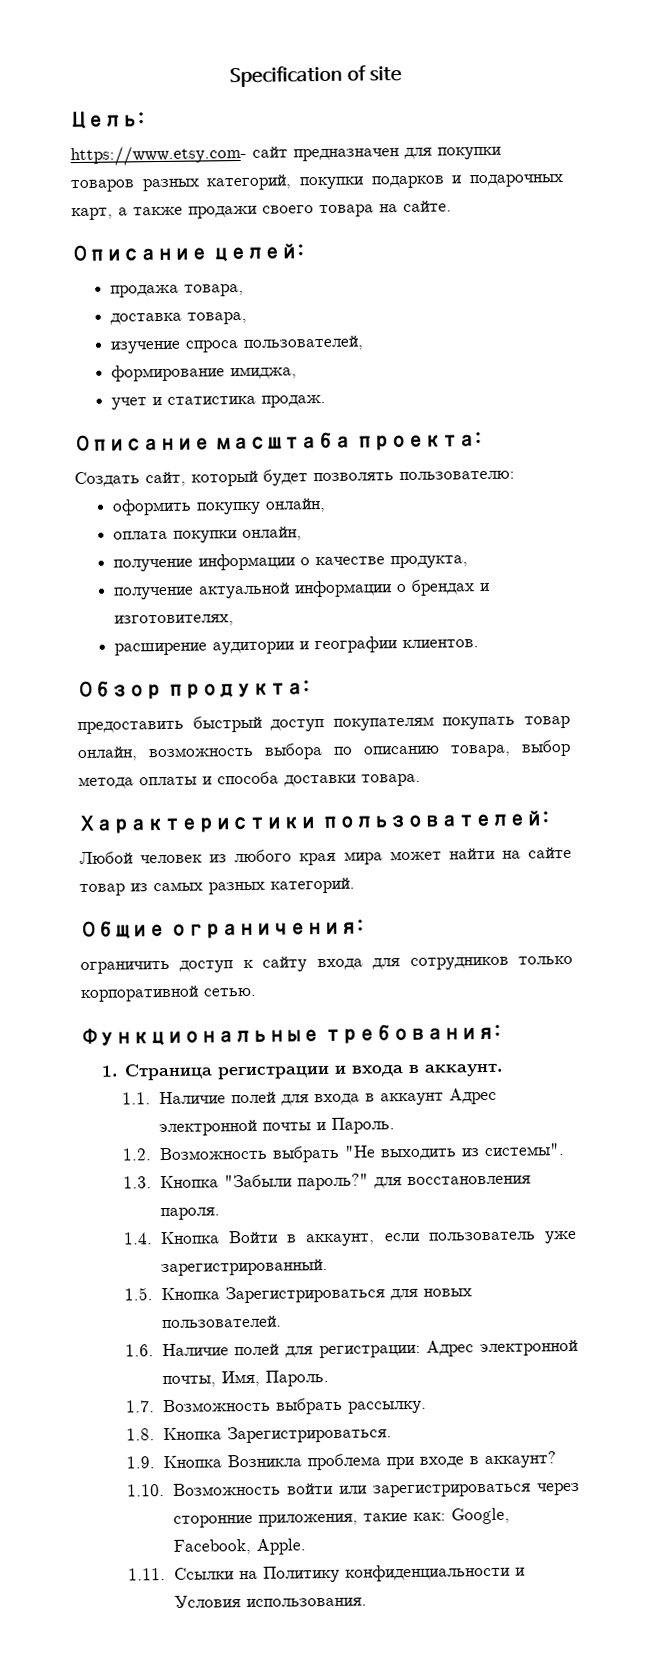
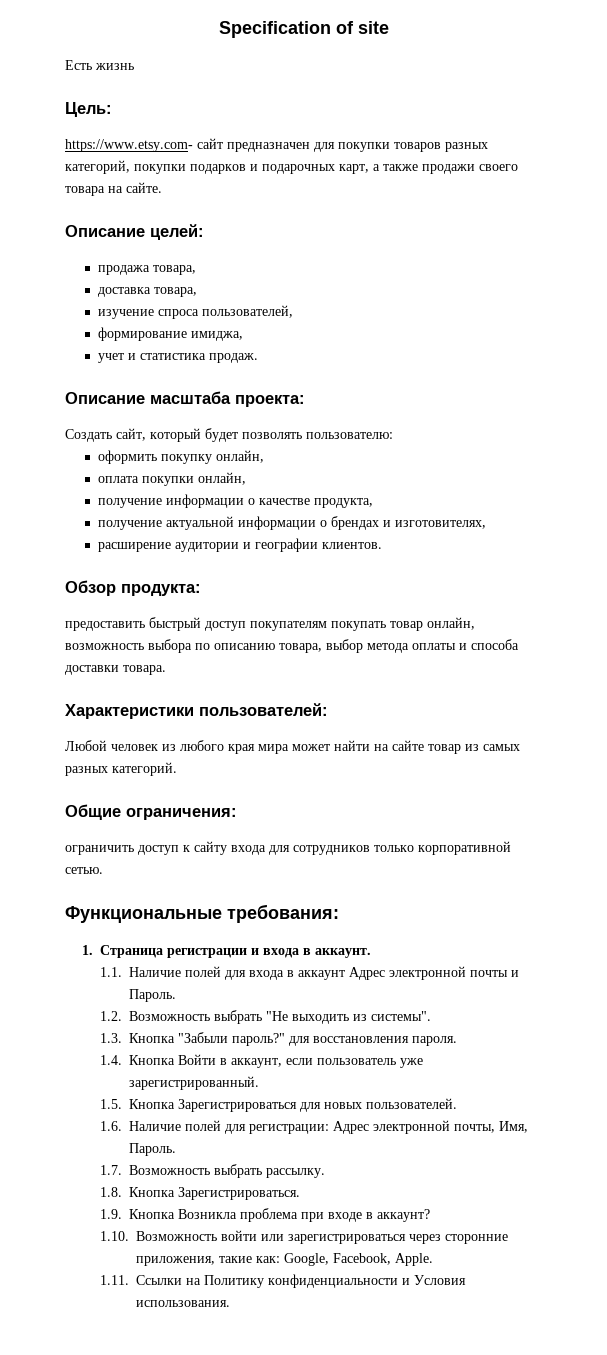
+ Есть жизнь

